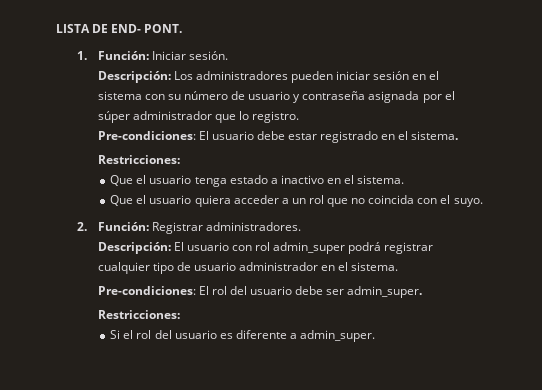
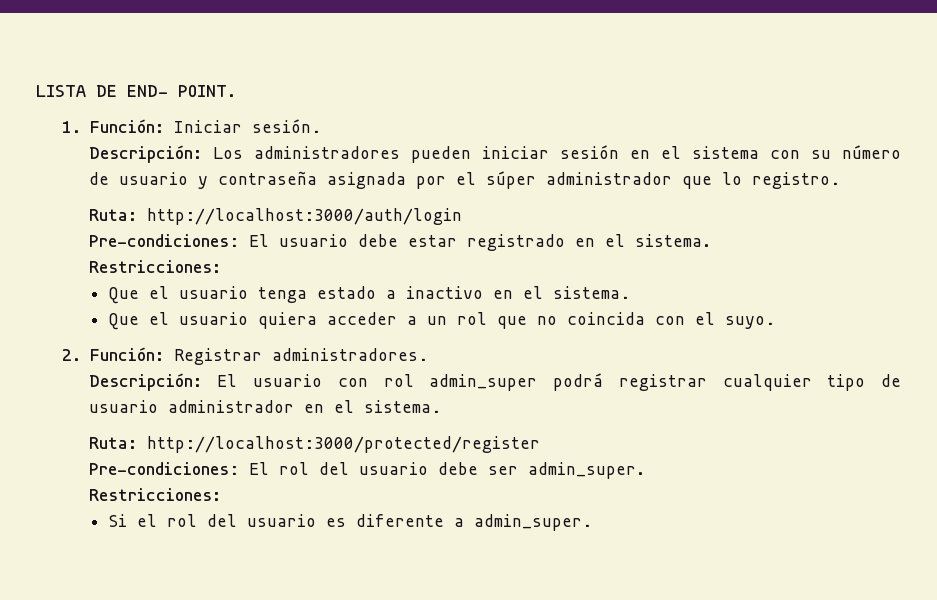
- LISTA DE END- PONT.
+ LISTA DE END- POINT.
+ Ruta: http://localhost:3000/auth/login
+ Ruta: http://localhost:3000/protected/register

